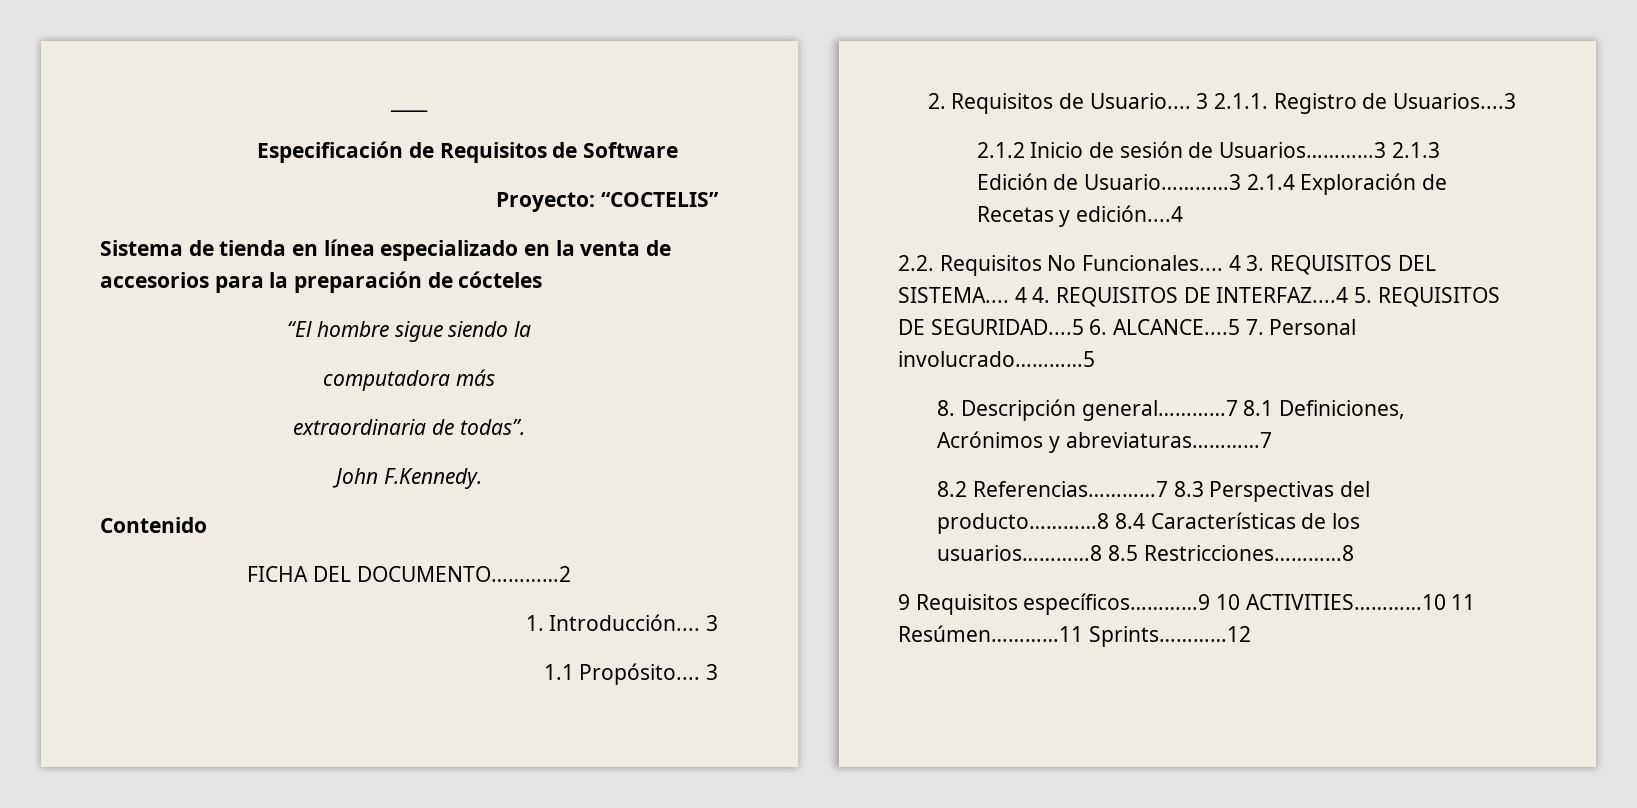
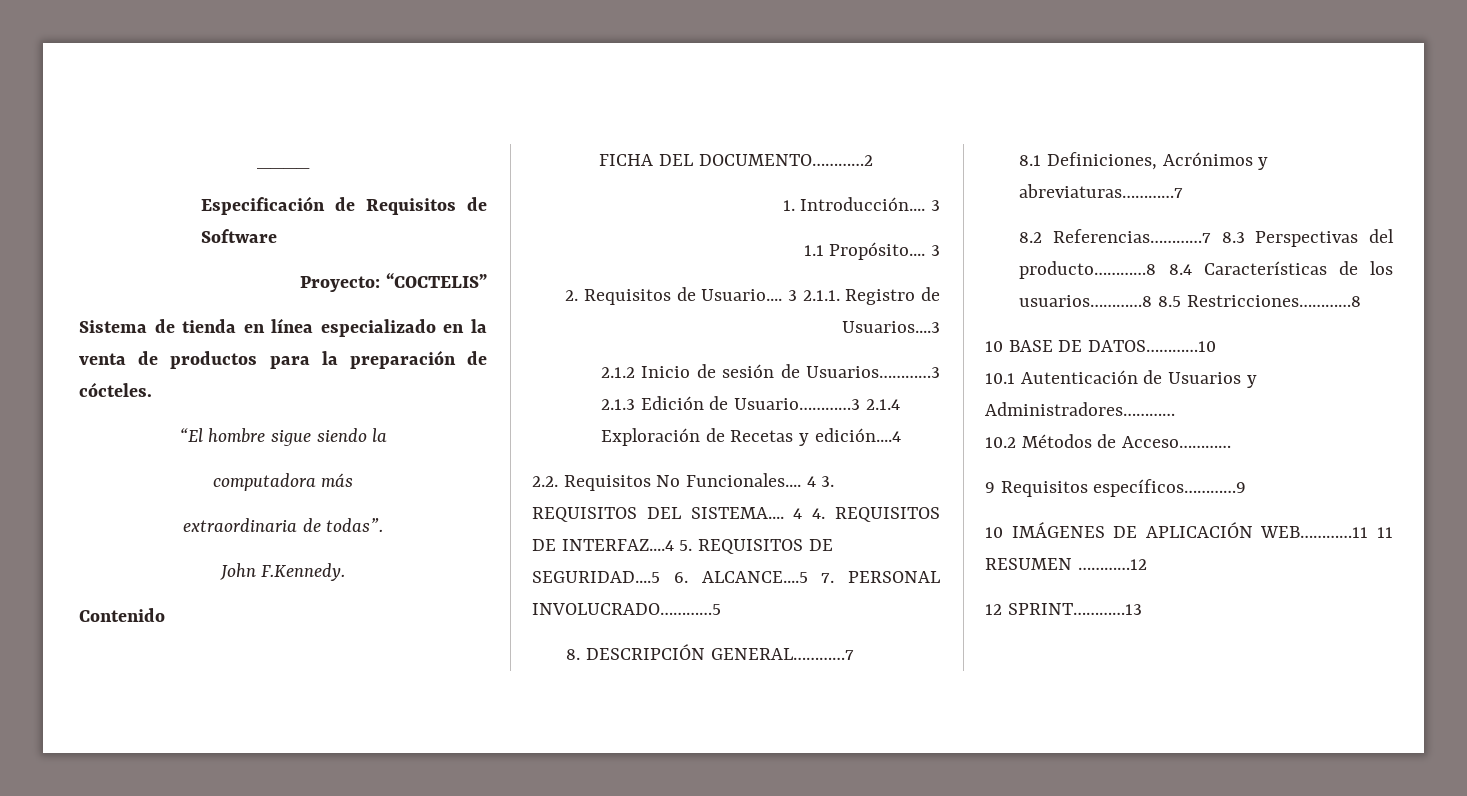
- Sistema de tienda en línea especializado en la venta de accesorios para la preparación de cócteles
+ Sistema de tienda en línea especializado en la venta de productos para la preparación de cócteles.
- 4 4. REQUISITOS DE INTERFAZ....4 5. REQUISITOS DE SEGURIDAD....5 6. ALCANCE....5 7. Personal involucrado…………5
+ 4 4. REQUISITOS DE INTERFAZ....4 5. REQUISITOS DE SEGURIDAD....5 6. ALCANCE....5 7. PERSONAL INVOLUCRADO…………5
- 8. Descripción general…………7 8.1 Definiciones, Acrónimos y abreviaturas…………7
+ 8. DESCRIPCIÓN GENERAL…………7
+ 8.1 Definiciones, Acrónimos y abreviaturas…………7
- 9 Requisitos específicos…………9 10 ACTIVITIES…………10 11 Resúmen…………11 Sprints…………12
+ 10 BASE DE DATOS…………10
+ 10.1 Autenticación de Usuarios y Administradores…………
+ 10.2 Métodos de Acceso…………
+ 9 Requisitos específicos…………9
+ 10 IMÁGENES DE APLICACIÓN WEB…………11 11 RESUMEN …………12
+ 12 SPRINT…………13

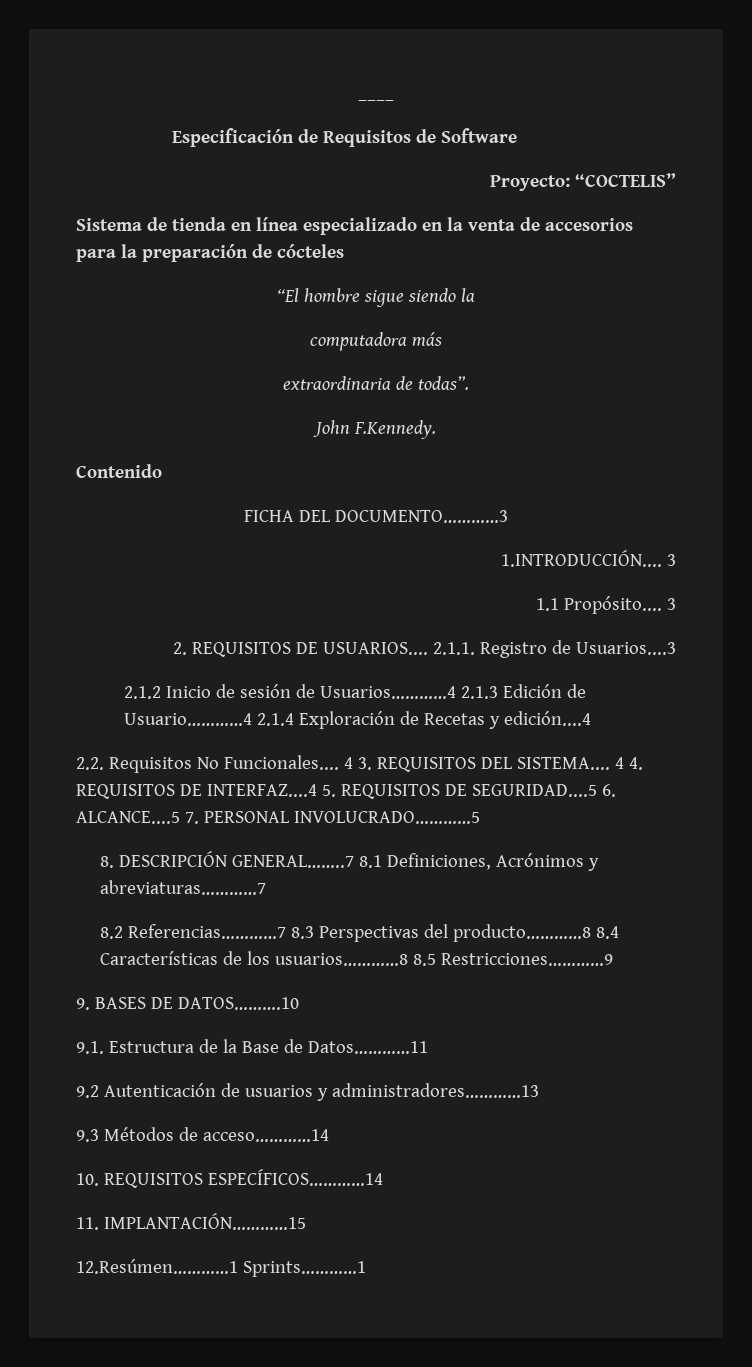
- Sistema de tienda en línea especializado en la venta de productos para la preparación de cócteles.
+ Sistema de tienda en línea especializado en la venta de accesorios para la preparación de cócteles
- FICHA DEL DOCUMENTO…………2
- 1. Introducción....
+ FICHA DEL DOCUMENTO…………3
+ 1.INTRODUCCIÓN....
- 2. Requisitos de Usuario.... 3 2.1.1. Registro de Usuarios....3
+ 2. REQUISITOS DE USUARIOS.... 2.1.1. Registro de Usuarios....3
- 2.1.2 Inicio de sesión de Usuarios…………3 2.1.3 Edición de Usuario…………3 2.1.4 Exploración de Recetas y edición....4
+ 2.1.2 Inicio de sesión de Usuarios…………4 2.1.3 Edición de Usuario…………4 2.1.4 Exploración de Recetas y edición....4
- 8. DESCRIPCIÓN GENERAL…………7
- 8.1 Definiciones, Acrónimos y abreviaturas…………7
+ 8. DESCRIPCIÓN GENERAL……..7 8.1 Definiciones, Acrónimos y abreviaturas…………7
- 8.2 Referencias…………7 8.3 Perspectivas del producto…………8 8.4 Características de los usuarios…………8 8.5 Restricciones…………8
- 10 BASE DE DATOS…………10
- 10.1 Autenticación de Usuarios y Administradores…………
- 10.2 Métodos de Acceso…………
- 9 Requisitos específicos…………9
- 10 IMÁGENES DE APLICACIÓN WEB…………11 11 RESUMEN …………12
- 12 SPRINT…………13
+ 8.2 Referencias…………7 8.3 Perspectivas del producto…………8 8.4 Características de los usuarios…………8 8.5 Restricciones…………9
+ 9. BASES DE DATOS……….10
+ 9.1. Estructura de la Base de Datos…………11
+ 9.2 Autenticación de usuarios y administradores…………13
+ 9.3 Métodos de acceso…………14
+ 10. REQUISITOS ESPECÍFICOS…………14
+ 11. IMPLANTACIÓN…………15
+ 12.Resúmen…………1 Sprints…………1

